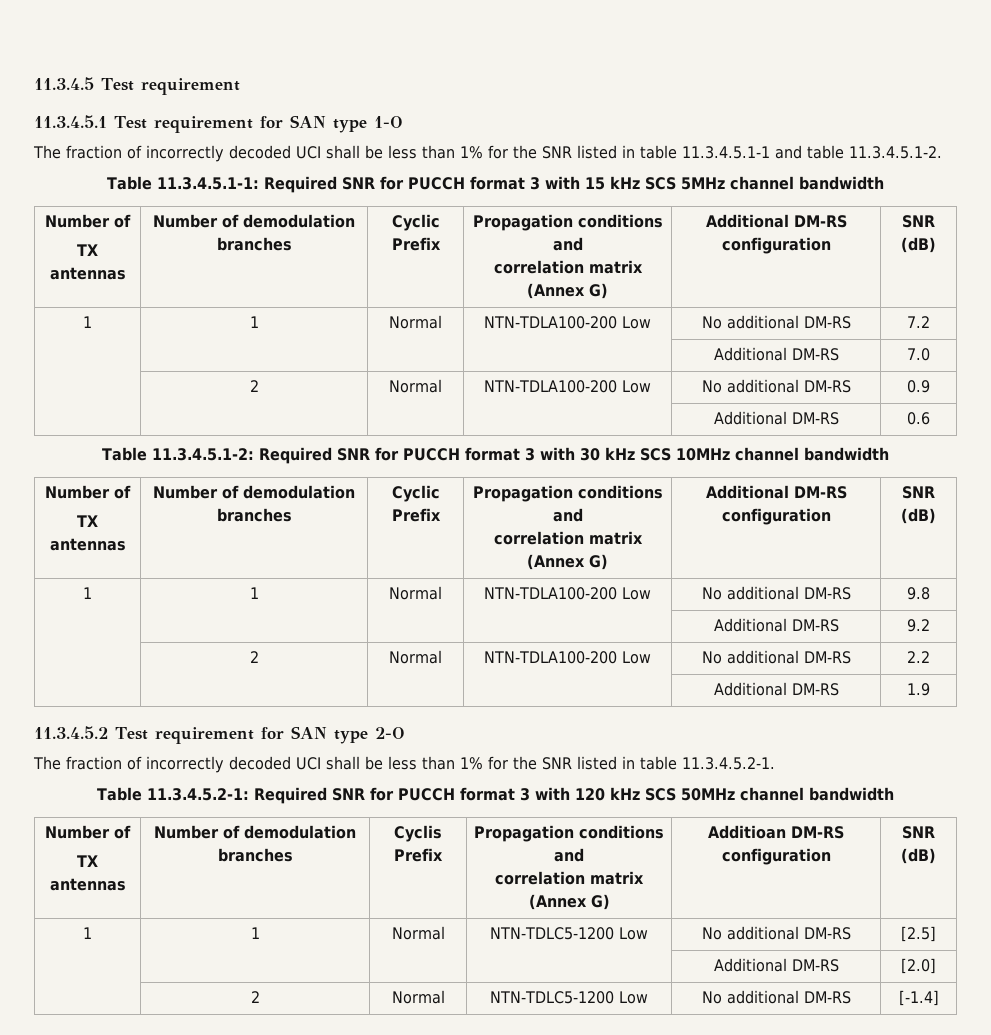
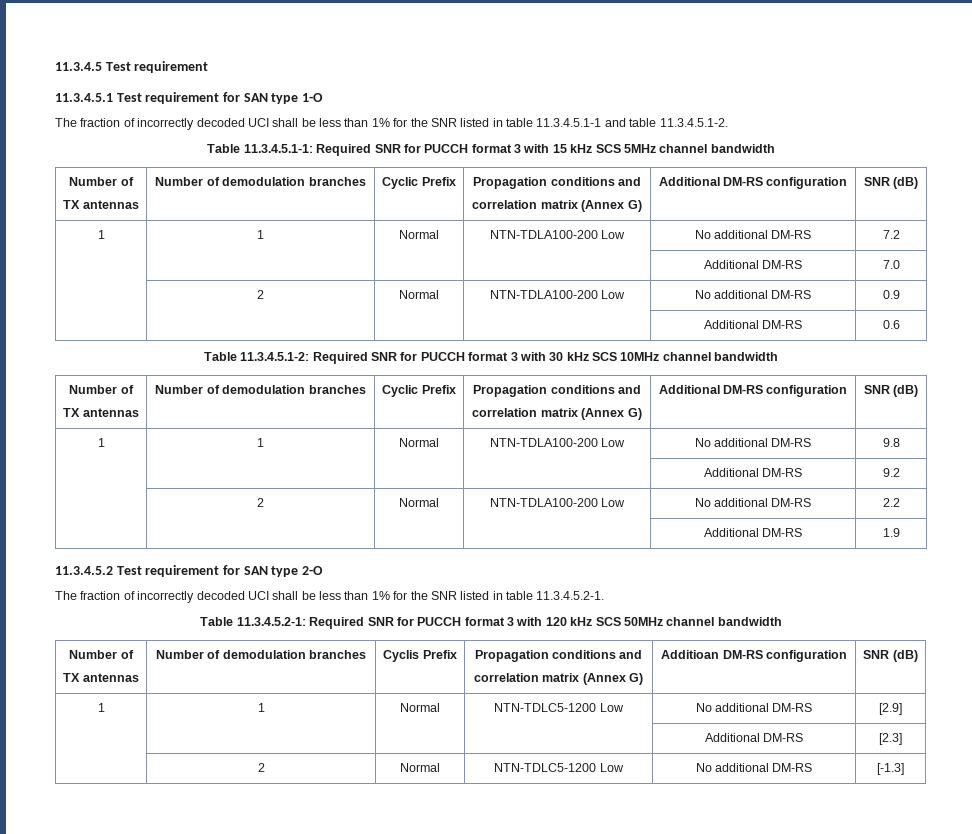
- 1 | 1 | Normal | NTN-TDLC5-1200 Low | No additional DM-RS | [2.5]
- | | | | Additional DM-RS | [2.0]
+ 1 | 1 | Normal | NTN-TDLC5-1200 Low | No additional DM-RS | [2.9]
+ | | | | Additional DM-RS | [2.3]
- | 2 | Normal | NTN-TDLC5-1200 Low | No additional DM-RS | [-1.4]
+ | 2 | Normal | NTN-TDLC5-1200 Low | No additional DM-RS | [-1.3]

